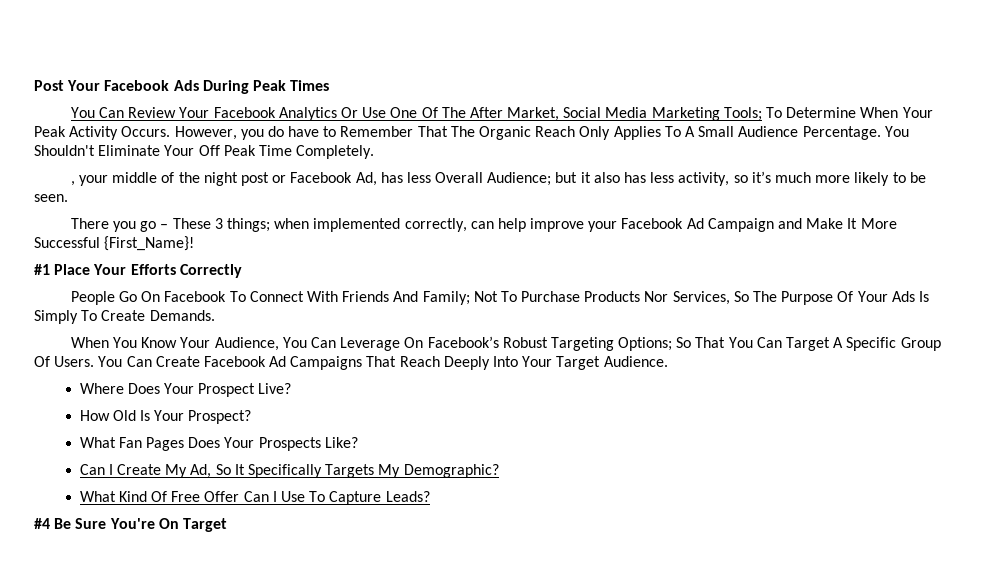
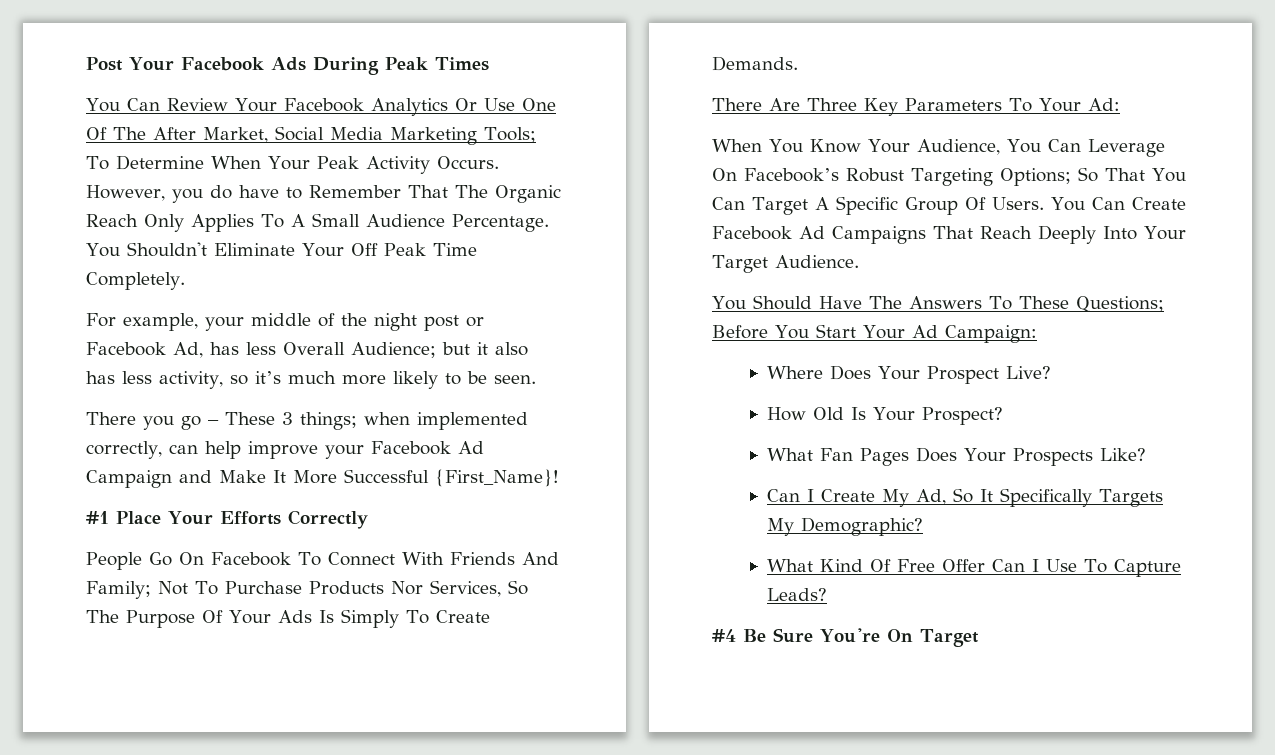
- , your middle of the night post or Facebook Ad, has less Overall Audience; but it also has less activity, so it’s much more likely to be seen.
+ For example, your middle of the night post or Facebook Ad, has less Overall Audience; but it also has less activity, so it’s much more likely to be seen.
+ There Are Three Key Parameters To Your Ad:
+ You Should Have The Answers To These Questions; Before You Start Your Ad Campaign:

